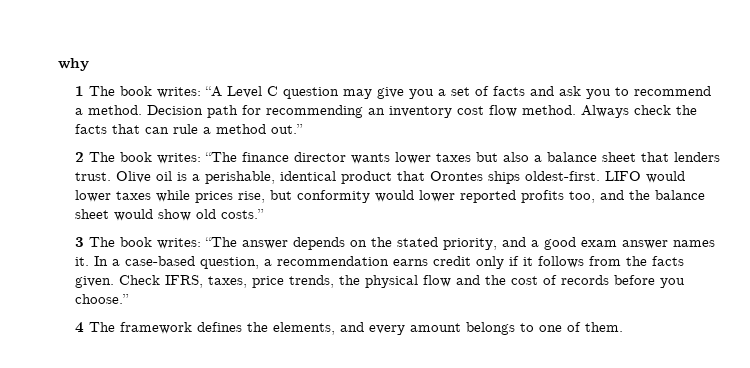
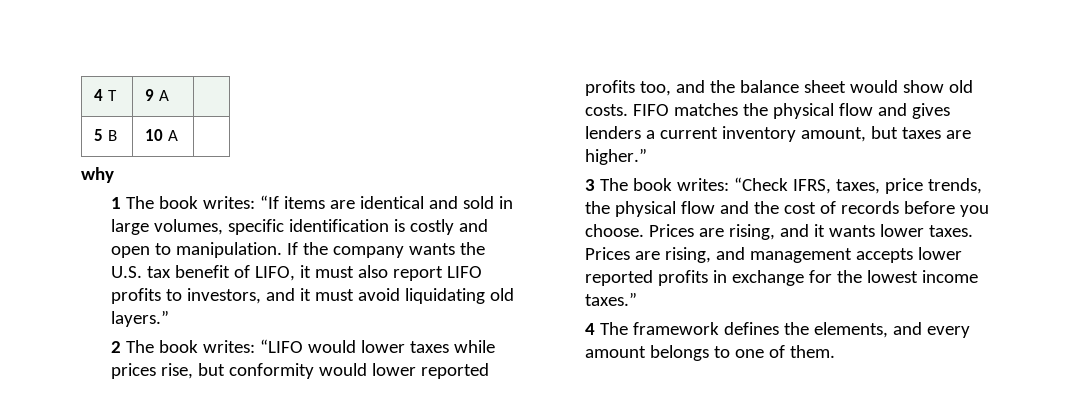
+ 4 T | 9 A |
+ 5 B | 10 A |
- 1 The book writes: “A Level C question may give you a set of facts and ask you to recommend a method. Decision path for recommending an inventory cost flow method. Always check the facts that can rule a method out.”
- 2 The book writes: “The finance director wants lower taxes but also a balance sheet that lenders trust. Olive oil is a perishable, identical product that Orontes ships oldest-first. LIFO would lower taxes while prices rise, but conformity would lower reported profits too, and the balance sheet would show old costs.”
- 3 The book writes: “The answer depends on the stated priority, and a good exam answer names it. In a case-based question, a recommendation earns credit only if it follows from the facts given. Check IFRS, taxes, price trends, the physical flow and the cost of records before you choose.”
+ 1 The book writes: “If items are identical and sold in large volumes, specific identification is costly and open to manipulation. If the company wants the U.S. tax benefit of LIFO, it must also report LIFO profits to investors, and it must avoid liquidating old layers.”
+ 2 The book writes: “LIFO would lower taxes while prices rise, but conformity would lower reported profits too, and the balance sheet would show old costs. FIFO matches the physical flow and gives lenders a current inventory amount, but taxes are higher.”
+ 3 The book writes: “Check IFRS, taxes, price trends, the physical flow and the cost of records before you choose. Prices are rising, and it wants lower taxes. Prices are rising, and management accepts lower reported profits in exchange for the lowest income taxes.”

